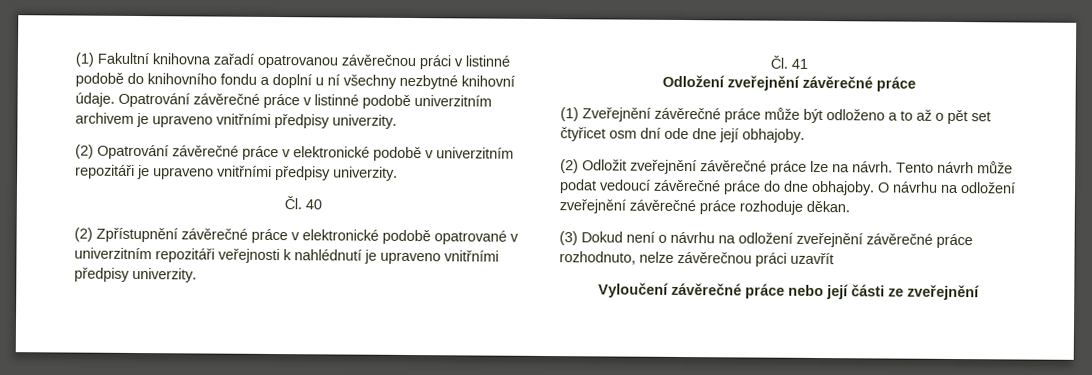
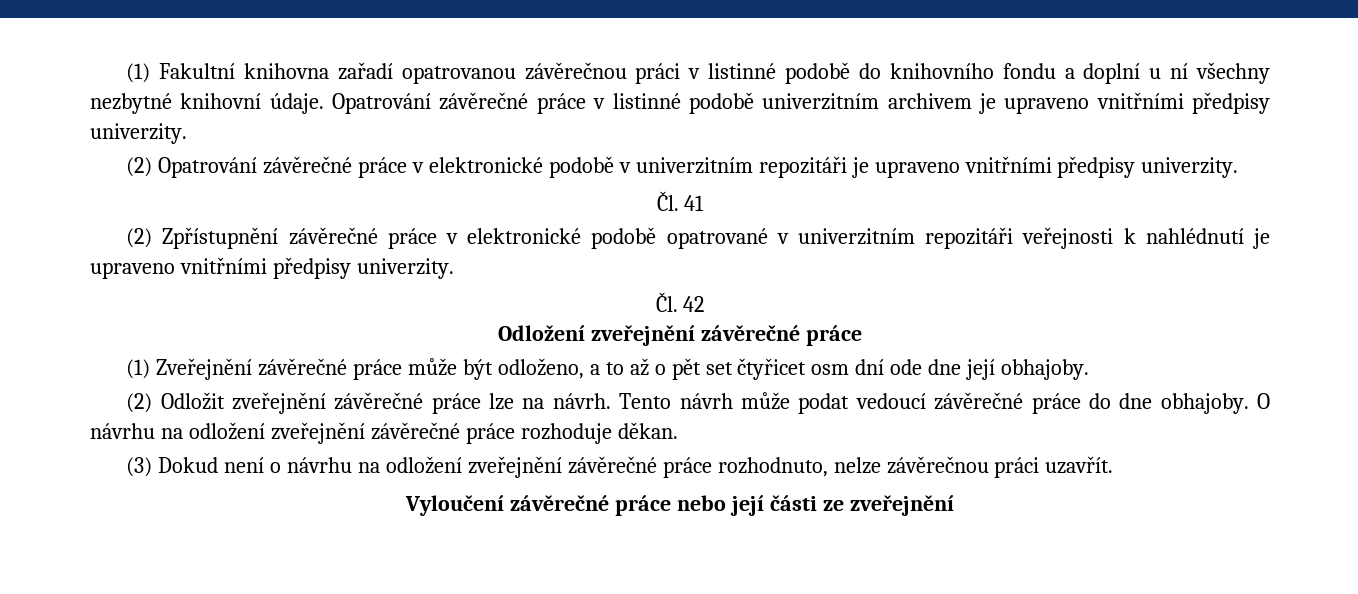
- Čl. 40
+ Čl. 41
- Čl. 41
+ Čl. 42
- (1) Zveřejnění závěrečné práce může být odloženo a to až o pět set čtyřicet osm dní ode dne její obhajoby.
+ (1) Zveřejnění závěrečné práce může být odloženo, a to až o pět set čtyřicet osm dní ode dne její obhajoby.
- (3) Dokud není o návrhu na odložení zveřejnění závěrečné práce rozhodnuto, nelze závěrečnou práci uzavřít
+ (3) Dokud není o návrhu na odložení zveřejnění závěrečné práce rozhodnuto, nelze závěrečnou práci uzavřít.

